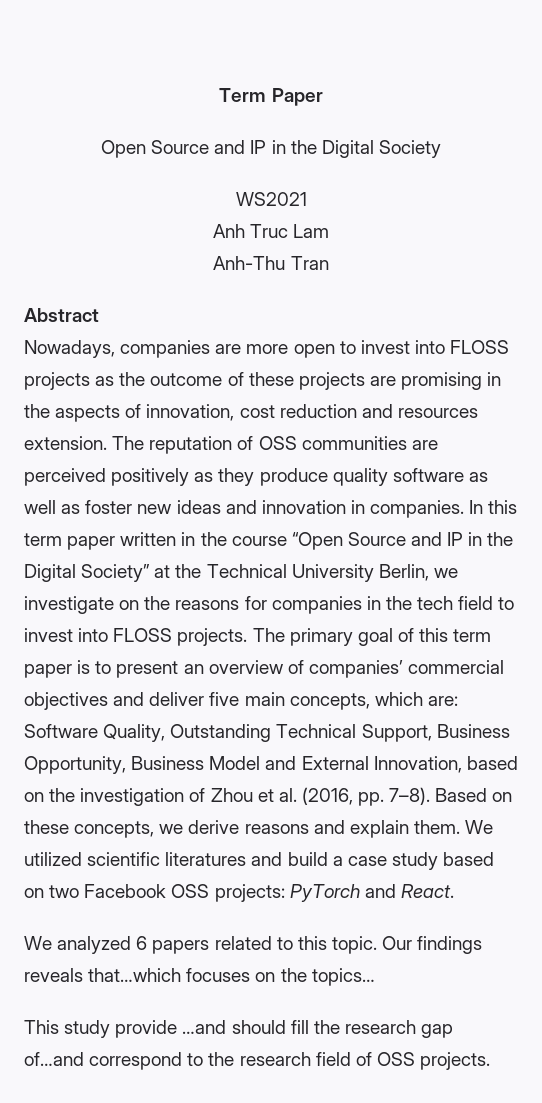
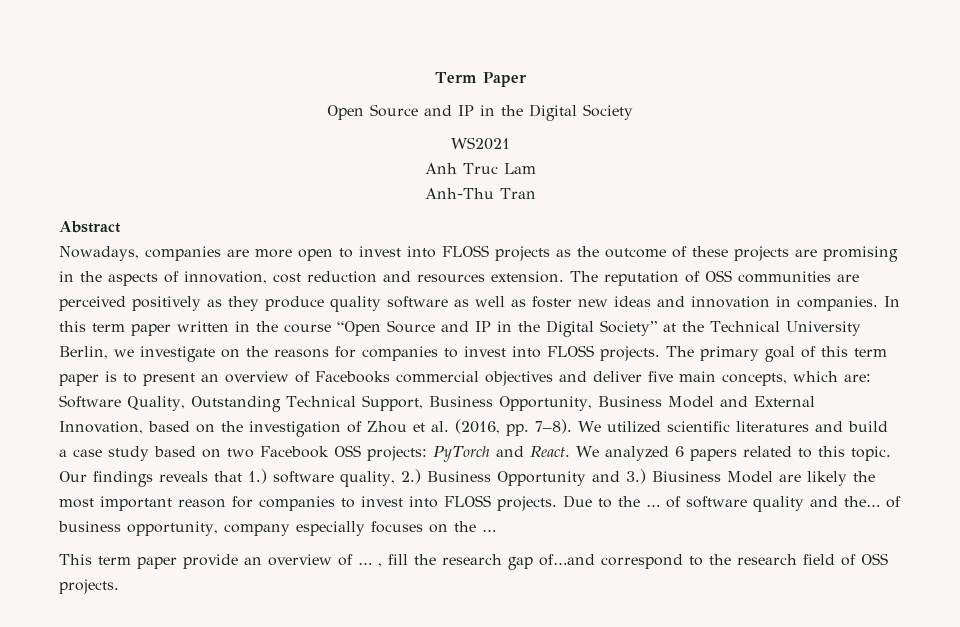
- In this term paper written in the course “Open Source and IP in the Digital Society” at the Technical University Berlin, we investigate on the reasons for companies in the tech field to invest into FLOSS projects.
+ In this term paper written in the course “Open Source and IP in the Digital Society” at the Technical University Berlin, we investigate on the reasons for companies to invest into FLOSS projects.
- The primary goal of this term paper is to present an overview of companies’ commercial objectives and deliver five main concepts, which are: Software Quality, Outstanding Technical Support, Business Opportunity, Business Model and External Innovation, based on the investigation of Zhou et al. (2016, pp. 7–8).
+ The primary goal of this term paper is to present an overview of Facebooks commercial objectives and deliver five main concepts, which are: Software Quality, Outstanding Technical Support, Business Opportunity, Business Model and External Innovation, based on the investigation of Zhou et al. (2016, pp. 7–8).
- Based on these concepts, we derive reasons and explain them.
- We utilized scientific literatures and build a case study based on two Facebook OSS projects: PyTorch and React.
- We analyzed 6 papers related to this topic.
+ We utilized scientific literatures and build a case study based on two Facebook OSS projects: PyTorch and React. We analyzed 6 papers related to this topic.
- Our findings reveals that…which focuses on the topics…
+ Our findings reveals that 1.) software quality, 2.) Business Opportunity and 3.) Biusiness Model are likely the most important reason for companies to invest into FLOSS projects. Due to the … of software quality and the… of business opportunity, company especially focuses on the …
- This study provide …and should fill the research gap of…and correspond to the research field of OSS projects.
+ This term paper provide an overview of … , fill the research gap of…and correspond to the research field of OSS projects.

